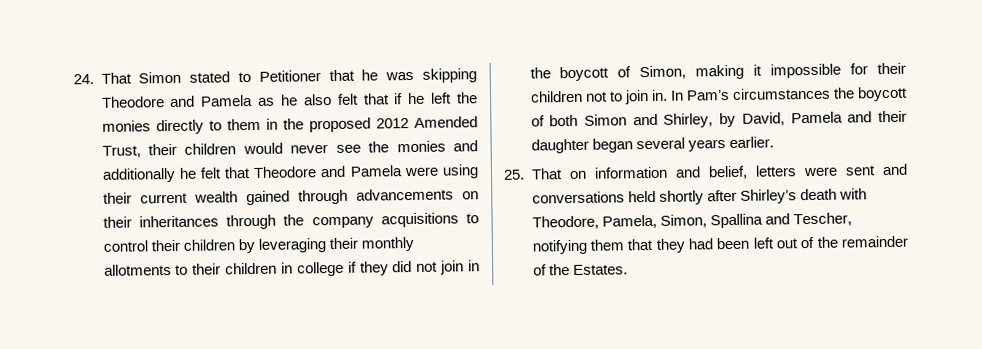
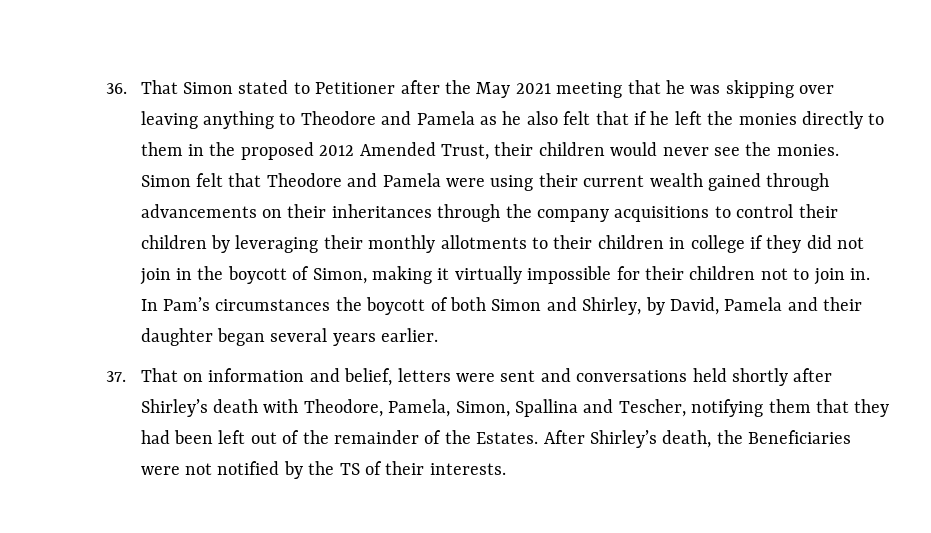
- 24. That Simon stated to Petitioner that he was skipping Theodore and Pamela as he also felt that if he left the monies directly to them in the proposed 2012 Amended Trust, their children would never see the monies and additionally he felt that Theodore and Pamela were using their current wealth gained through advancements on their inheritances through the company acquisitions to control their children by leveraging their monthly allotments to their children in college if they did not join in the boycott of Simon, making it impossible for their children not to join in.
+ 36. That Simon stated to Petitioner after the May 2021 meeting that he was skipping over leaving anything to Theodore and Pamela as he also felt that if he left the monies directly to them in the proposed 2012 Amended Trust, their children would never see the monies. Simon felt that Theodore and Pamela were using their current wealth gained through advancements on their inheritances through the company acquisitions to control their children by leveraging their monthly allotments to their children in college if they did not join in the boycott of Simon, making it virtually impossible for their children not to join in.
- 25. That on information and belief, letters were sent and conversations held shortly after Shirley’s death with Theodore, Pamela, Simon, Spallina and Tescher, notifying them that they had been left out of the remainder of the Estates.
+ 37. That on information and belief, letters were sent and conversations held shortly after Shirley’s death with Theodore, Pamela, Simon, Spallina and Tescher, notifying them that they had been left out of the remainder of the Estates.
+ After Shirley’s death, the Beneficiaries were not notified by the TS of their interests.

